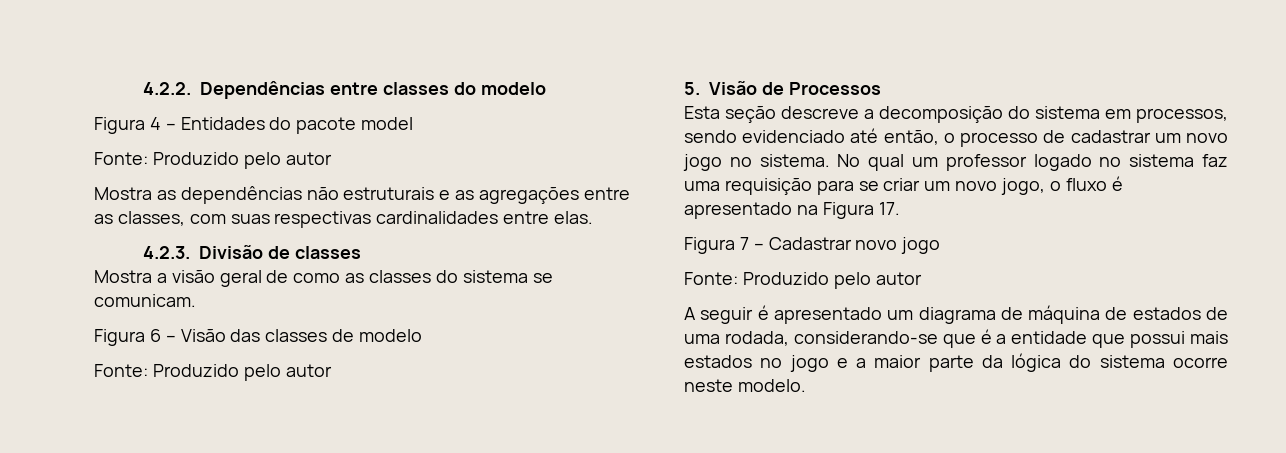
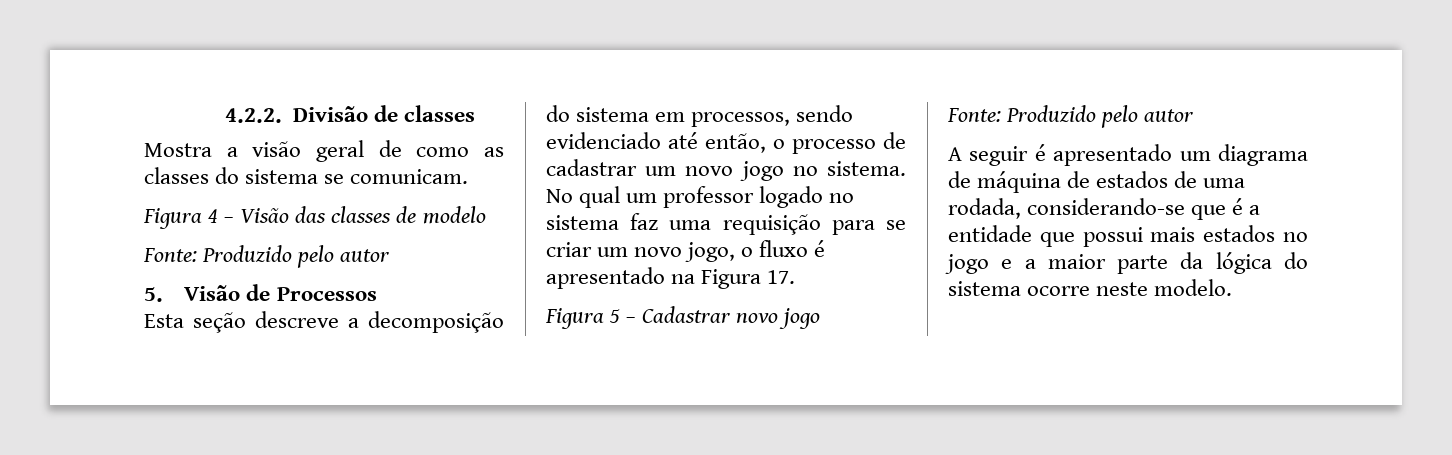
- 4.2.2. Dependências entre classes do modelo
- Figura 4 – Entidades do pacote model
- Fonte: Produzido pelo autor
- Mostra as dependências não estruturais e as agregações entre as classes, com suas respectivas cardinalidades entre elas.
- 4.2.3. Divisão de classes
+ 4.2.2. Divisão de classes
- Figura 6 – Visão das classes de modelo
+ Figura 4 – Visão das classes de modelo
- Figura 7 – Cadastrar novo jogo
+ Figura 5 – Cadastrar novo jogo

